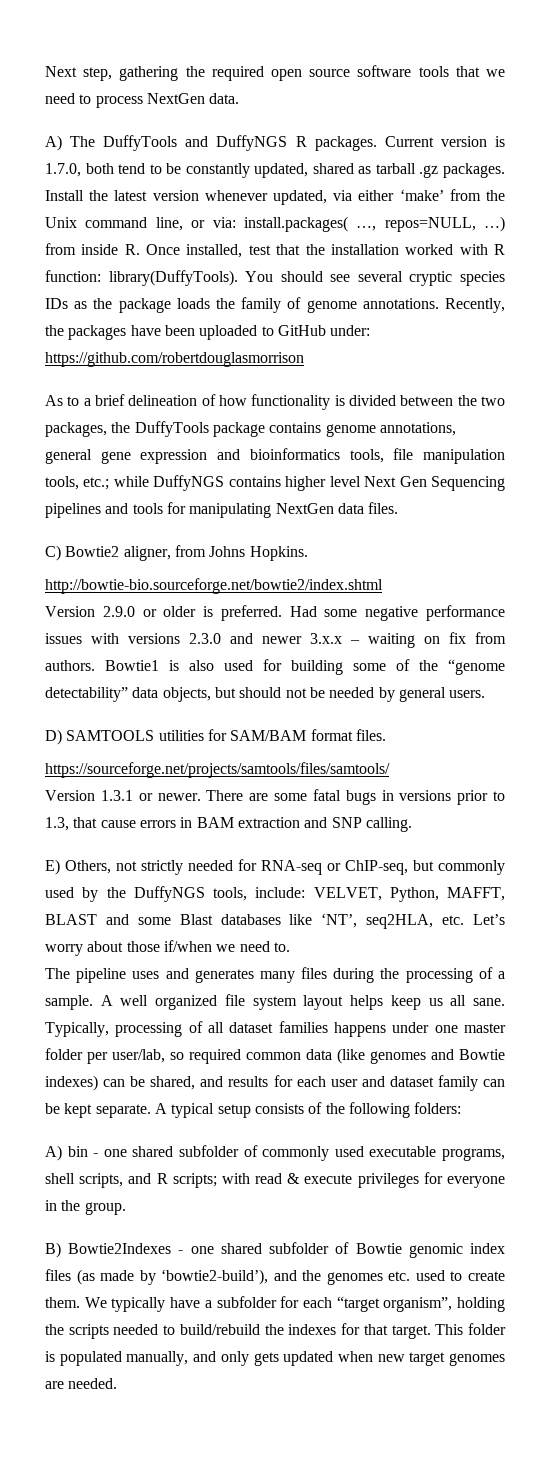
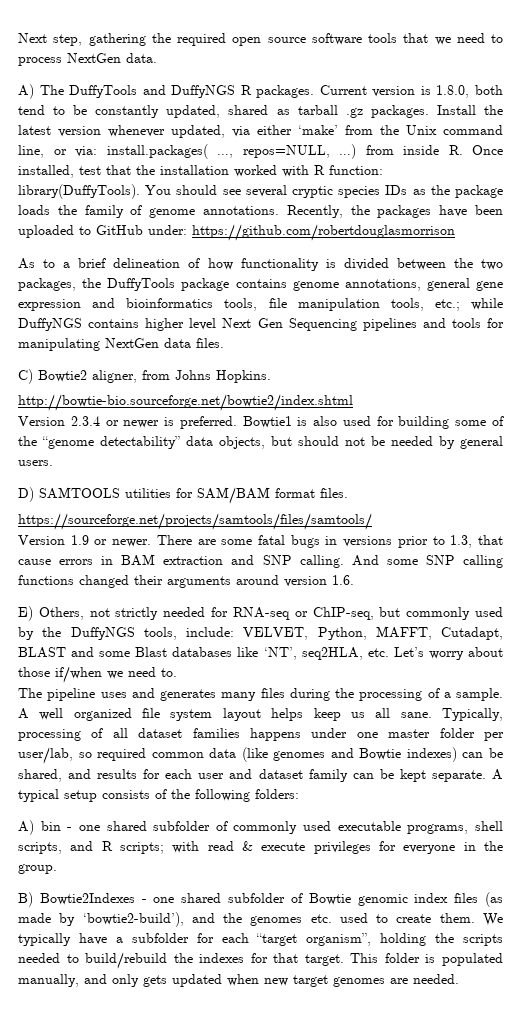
- Current version is 1.7.0, both tend to be constantly updated, shared as tarball .gz packages.
+ Current version is 1.8.0, both tend to be constantly updated, shared as tarball .gz packages.
- Version 2.9.0 or older is preferred. Had some negative performance issues with versions 2.3.0 and newer 3.x.x – waiting on fix from authors.
+ Version 2.3.4 or newer is preferred.
- Version 1.3.1 or newer.
+ Version 1.9 or newer.
+ And some SNP calling functions changed their arguments around version 1.6.
- E) Others, not strictly needed for RNA-seq or ChIP-seq, but commonly used by the DuffyNGS tools, include: VELVET, Python, MAFFT, BLAST and some Blast databases like ‘NT’, seq2HLA, etc. Let’s worry about those if/when we need to.
+ E) Others, not strictly needed for RNA-seq or ChIP-seq, but commonly used by the DuffyNGS tools, include: VELVET, Python, MAFFT, Cutadapt, BLAST and some Blast databases like ‘NT’, seq2HLA, etc. Let’s worry about those if/when we need to.

